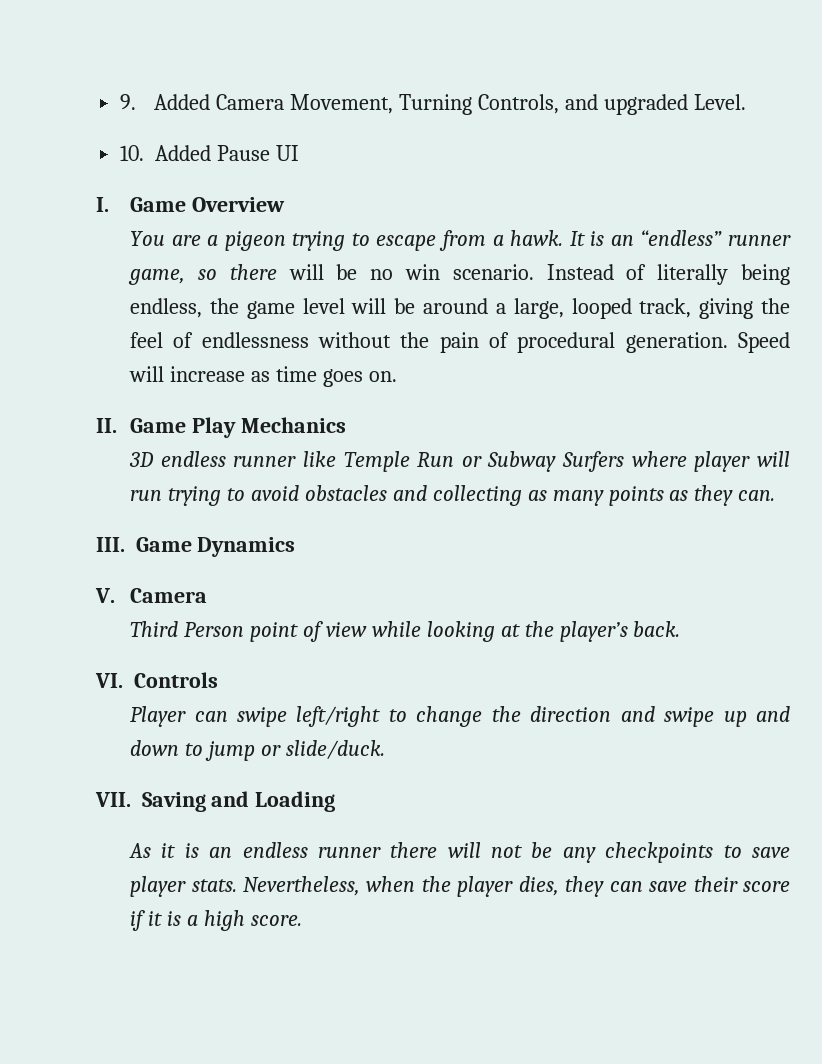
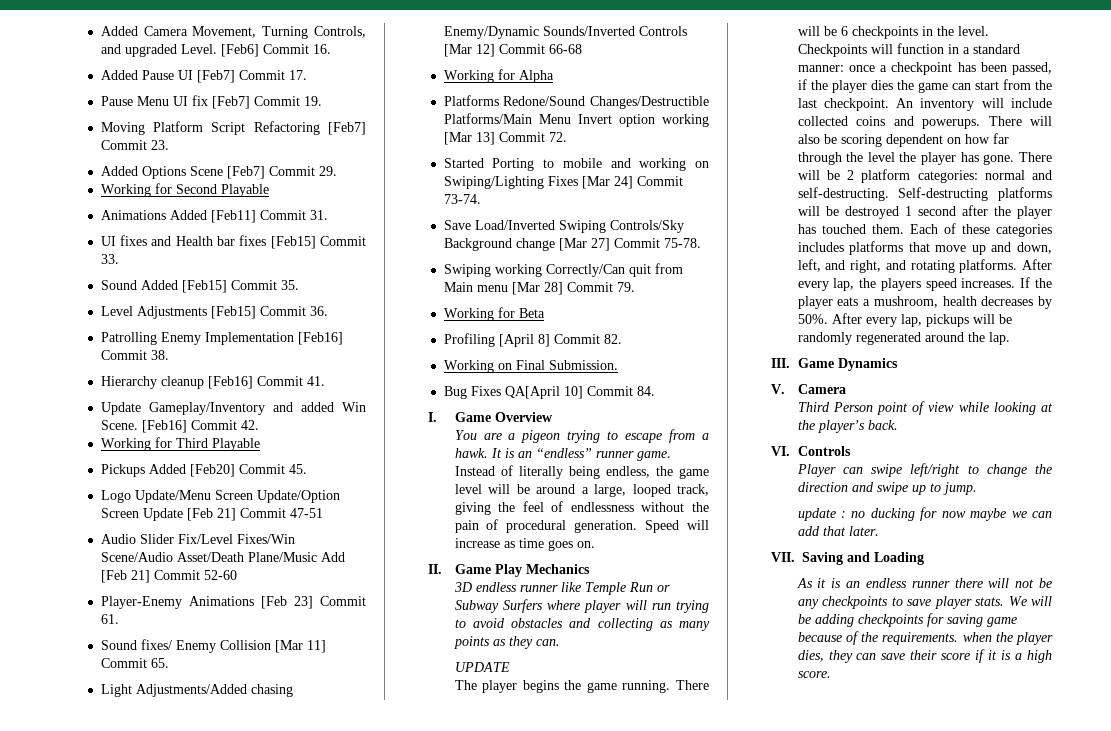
- 9. Added Camera Movement, Turning Controls, and upgraded Level.
- 10. Added Pause UI
+ Added Camera Movement, Turning Controls, and upgraded Level. [Feb6] Commit 16.
+ Added Pause UI [Feb7] Commit 17.
+ Pause Menu UI fix [Feb7] Commit 19.
+ Moving Platform Script Refactoring [Feb7] Commit 23.
+ Added Options Scene [Feb7] Commit 29.
+ Working for Second Playable
+ Animations Added [Feb11] Commit 31.
+ UI fixes and Health bar fixes [Feb15] Commit 33.
+ Sound Added [Feb15] Commit 35.
+ Level Adjustments [Feb15] Commit 36.
+ Patrolling Enemy Implementation [Feb16] Commit 38.
+ Hierarchy cleanup [Feb16] Commit 41.
+ Update Gameplay/Inventory and added Win Scene. [Feb16] Commit 42.
+ Working for Third Playable
+ Pickups Added [Feb20] Commit 45.
+ Logo Update/Menu Screen Update/Option Screen Update [Feb 21] Commit 47-51
+ Audio Slider Fix/Level Fixes/Win Scene/Audio Asset/Death Plane/Music Add [Feb 21] Commit 52-60
+ Player-Enemy Animations [Feb 23] Commit 61.
+ Sound fixes/ Enemy Collision [Mar 11] Commit 65.
+ Light Adjustments/Added chasing Enemy/Dynamic Sounds/Inverted Controls [Mar 12] Commit 66-68
+ Working for Alpha
+ Platforms Redone/Sound Changes/Destructible Platforms/Main Menu Invert option working [Mar 13] Commit 72.
+ Started Porting to mobile and working on Swiping/Lighting Fixes [Mar 24] Commit 73-74.
+ Save Load/Inverted Swiping Controls/Sky Background change [Mar 27] Commit 75-78.
+ Swiping working Correctly/Can quit from Main menu [Mar 28] Commit 79.
+ Working for Beta
+ Profiling [April 8] Commit 82.
+ Working on Final Submission.
+ Bug Fixes QA[April 10] Commit 84.
- It is an “endless” runner game, so there will be no win scenario.
+ It is an “endless” runner game.
+ UPDATE
+ The player begins the game running. There will be 6 checkpoints in the level. Checkpoints will function in a standard manner: once a checkpoint has been passed, if the player dies the game can start from the last checkpoint. An inventory will include collected coins and powerups. There will also be scoring dependent on how far through the level the player has gone. There will be 2 platform categories: normal and self-destructing. Self-destructing platforms will be destroyed 1 second after the player has touched them. Each of these categories includes platforms that move up and down, left, and right, and rotating platforms. After every lap, the players speed increases. If the player eats a mushroom, health decreases by 50%. After every lap, pickups will be randomly regenerated around the lap.
- Player can swipe left/right to change the direction and swipe up and down to jump or slide/duck.
+ Player can swipe left/right to change the direction and swipe up to jump.
+ update : no ducking for now maybe we can add that later.
- Nevertheless, when the player dies, they can save their score if it is a high score.
+ We will be adding checkpoints for saving game because of the requirements. when the player dies, they can save their score if it is a high score.

